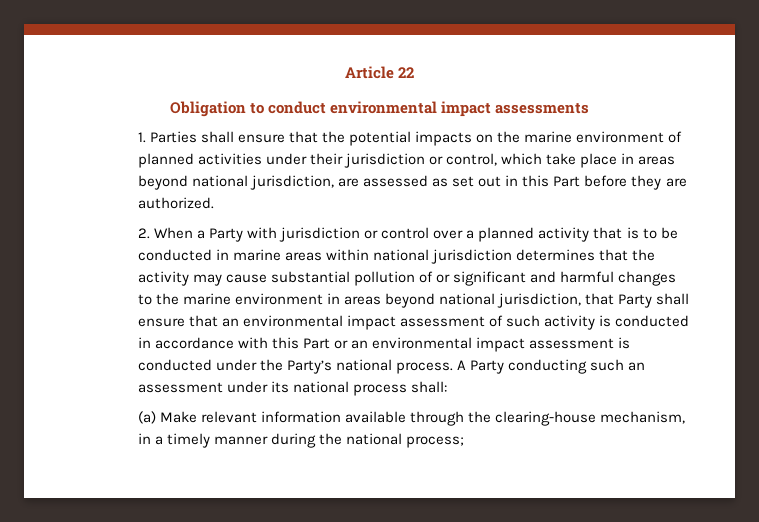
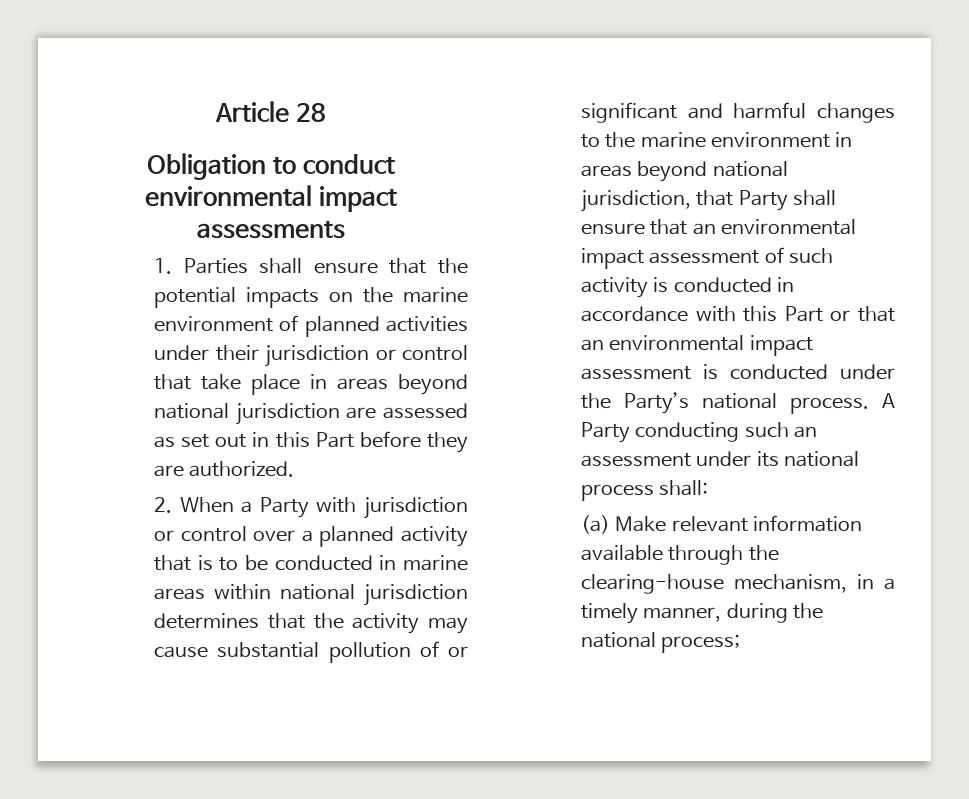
- Article 22
+ Article 28
- 1. Parties shall ensure that the potential impacts on the marine environment of planned activities under their jurisdiction or control, which take place in areas beyond national jurisdiction, are assessed as set out in this Part before they are authorized.
+ 1. Parties shall ensure that the potential impacts on the marine environment of planned activities under their jurisdiction or control that take place in areas beyond national jurisdiction are assessed as set out in this Part before they are authorized.
- 2. When a Party with jurisdiction or control over a planned activity that is to be conducted in marine areas within national jurisdiction determines that the activity may cause substantial pollution of or significant and harmful changes to the marine environment in areas beyond national jurisdiction, that Party shall ensure that an environmental impact assessment of such activity is conducted in accordance with this Part or an environmental impact assessment is conducted under the Party’s national process.
+ 2. When a Party with jurisdiction or control over a planned activity that is to be conducted in marine areas within national jurisdiction determines that the activity may cause substantial pollution of or significant and harmful changes to the marine environment in areas beyond national jurisdiction, that Party shall ensure that an environmental impact assessment of such activity is conducted in accordance with this Part or that an environmental impact assessment is conducted under the Party’s national process.
- (a) Make relevant information available through the clearing-house mechanism, in a timely manner during the national process;
+ (a) Make relevant information available through the clearing-house mechanism, in a timely manner, during the national process;

